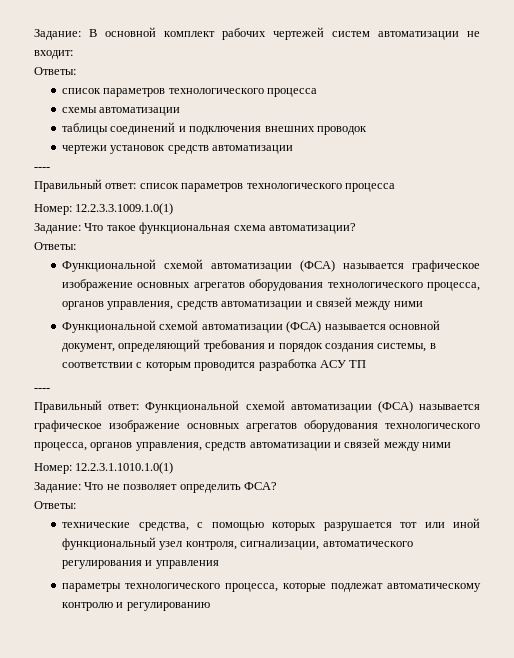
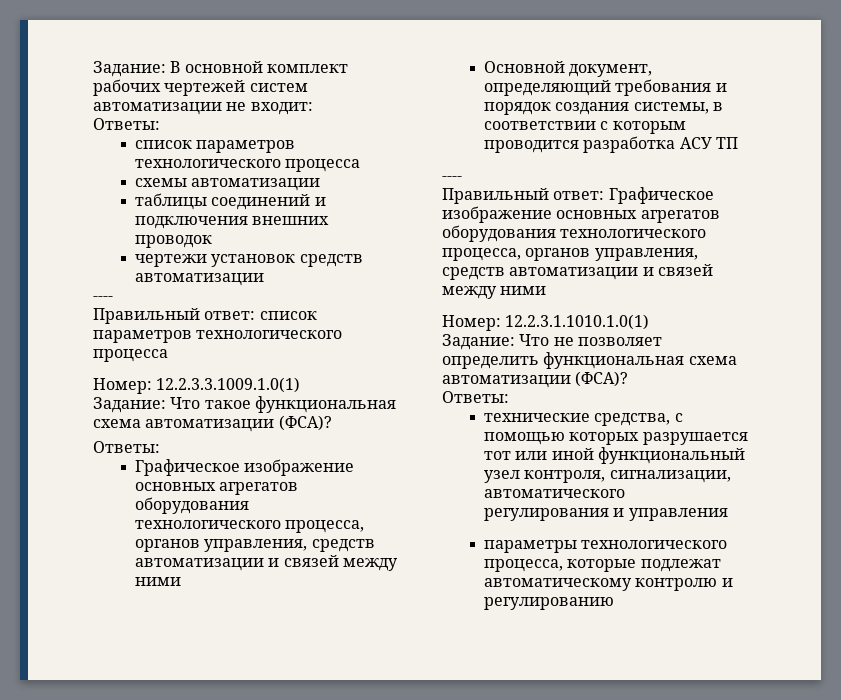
- Задание: Что такое функциональная схема автоматизации?
+ Задание: Что такое функциональная схема автоматизации (ФСА)?
  Ответы:
- Функциональной схемой автоматизации (ФСА) называется графическое изображение основных агрегатов оборудования технологического процесса, органов управления, средств автоматизации и связей между ними
+ Графическое изображение основных агрегатов оборудования технологического процесса, органов управления, средств автоматизации и связей между ними
- Функциональной схемой автоматизации (ФСА) называется основной документ, определяющий требования и порядок создания системы, в соответствии с которым проводится разработка АСУ ТП
+ Основной документ, определяющий требования и порядок создания системы, в соответствии с которым проводится разработка АСУ ТП
- Правильный ответ: Функциональной схемой автоматизации (ФСА) называется графическое изображение основных агрегатов оборудования технологического процесса, органов управления, средств автоматизации и связей между ними
+ Правильный ответ: Графическое изображение основных агрегатов оборудования технологического процесса, органов управления, средств автоматизации и связей между ними
- Задание: Что не позволяет определить ФСА?
+ Задание: Что не позволяет определить функциональная схема автоматизации (ФСА)?

